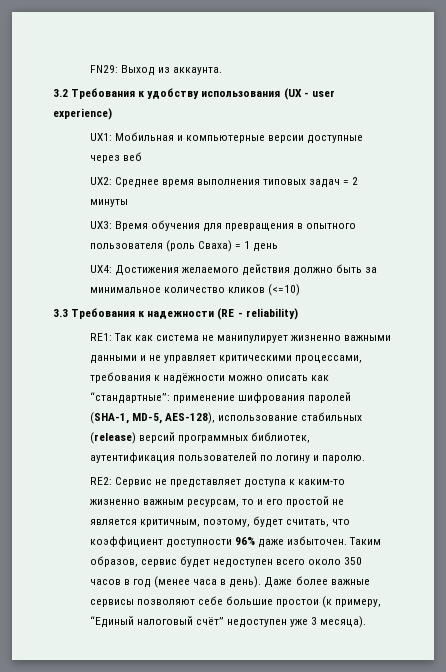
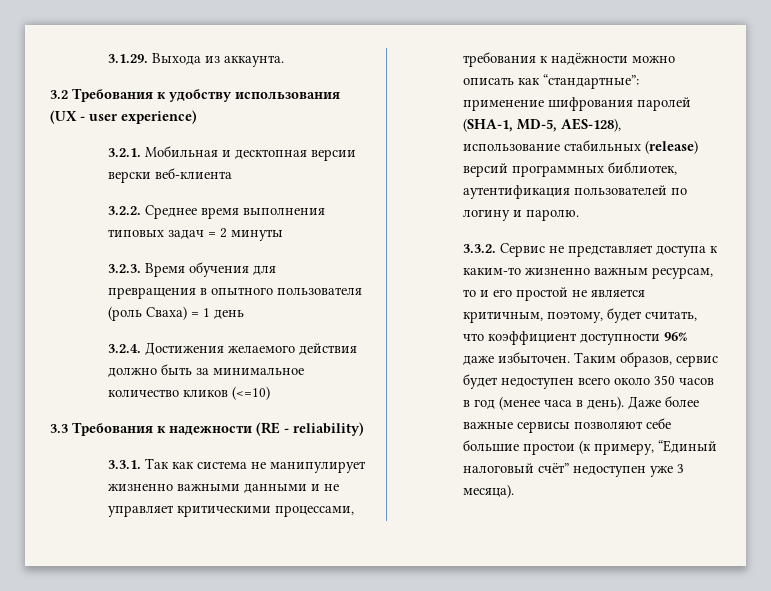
- FN29: Выход из аккаунта.
+ 3.1.29. Выхода из аккаунта.
- UX1: Мобильная и компьютерные версии доступные через веб
- UX2: Среднее время выполнения типовых задач = 2 минуты
+ 3.2.1. Мобильная и десктопная версии верски веб-клиента
+ 3.2.2. Среднее время выполнения типовых задач = 2 минуты
- UX3: Время обучения для превращения в опытного пользователя (роль Сваха) = 1 день
+ 3.2.3. Время обучения для превращения в опытного пользователя (роль Сваха) = 1 день
- UX4: Достижения желаемого действия должно быть за минимальное количество кликов (<=10)
+ 3.2.4. Достижения желаемого действия должно быть за минимальное количество кликов (<=10)
- RE1: Так как система не манипулирует жизненно важными данными и не управляет критическими процессами, требования к надёжности можно описать как “стандартные”: применение шифрования паролей (SHA-1, MD-5, AES-128), использование стабильных (release) версий программных библиотек, аутентификация пользователей по логину и паролю.
+ 3.3.1. Так как система не манипулирует жизненно важными данными и не управляет критическими процессами, требования к надёжности можно описать как “стандартные”: применение шифрования паролей (SHA-1, MD-5, AES-128), использование стабильных (release) версий программных библиотек, аутентификация пользователей по логину и паролю.
- RE2: Сервис не представляет доступа к каким-то жизненно важным ресурсам, то и его простой не является критичным, поэтому, будет считать, что коэффициент доступности 96% даже избыточен.
+ 3.3.2. Сервис не представляет доступа к каким-то жизненно важным ресурсам, то и его простой не является критичным, поэтому, будет считать, что коэффициент доступности 96% даже избыточен.

